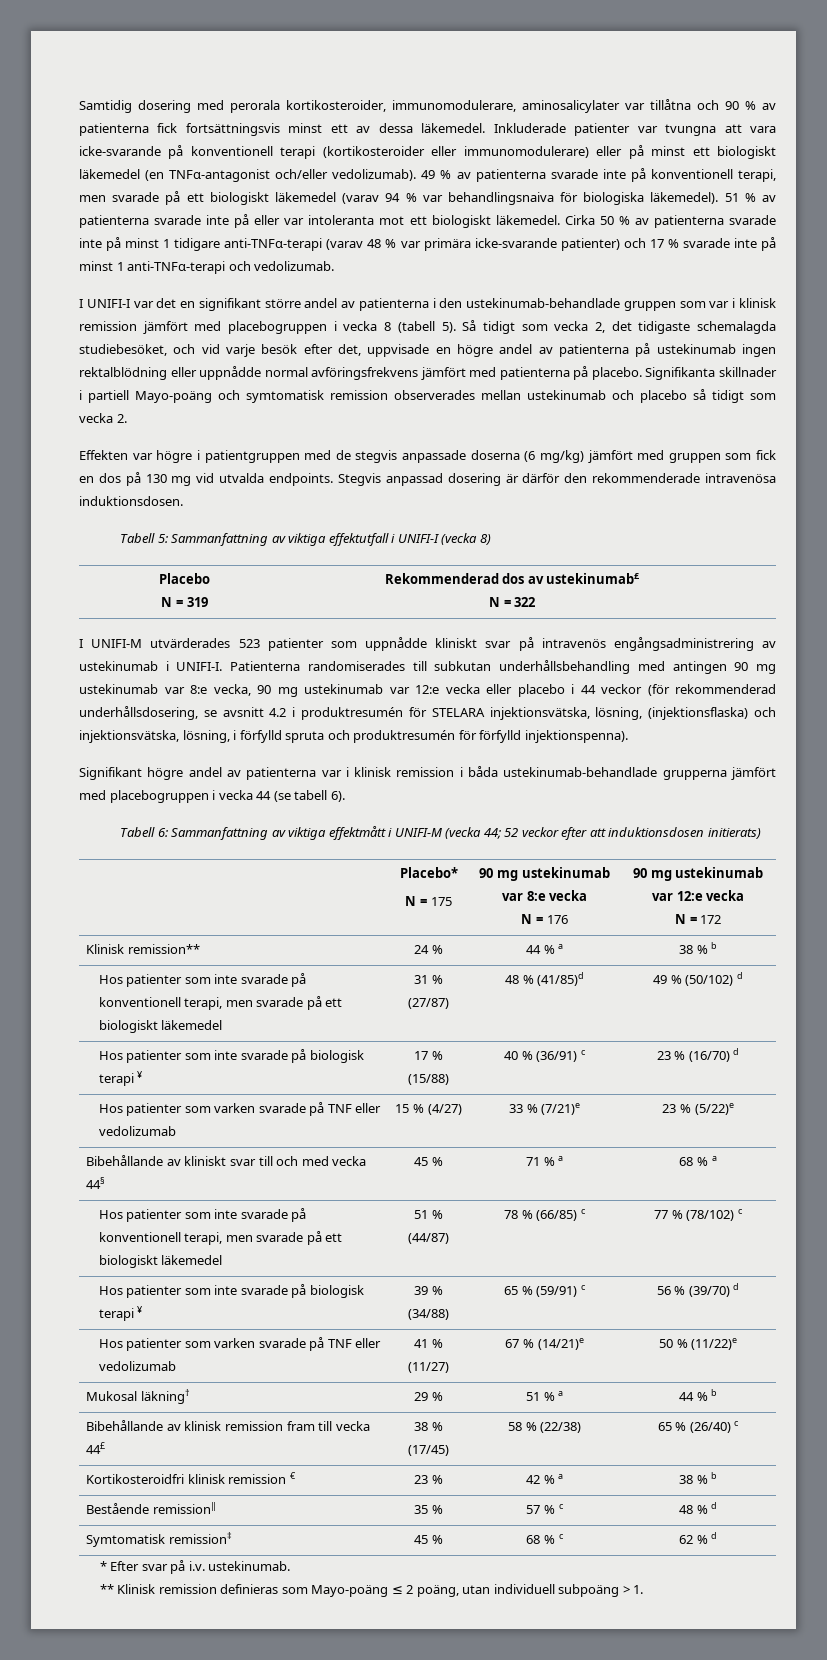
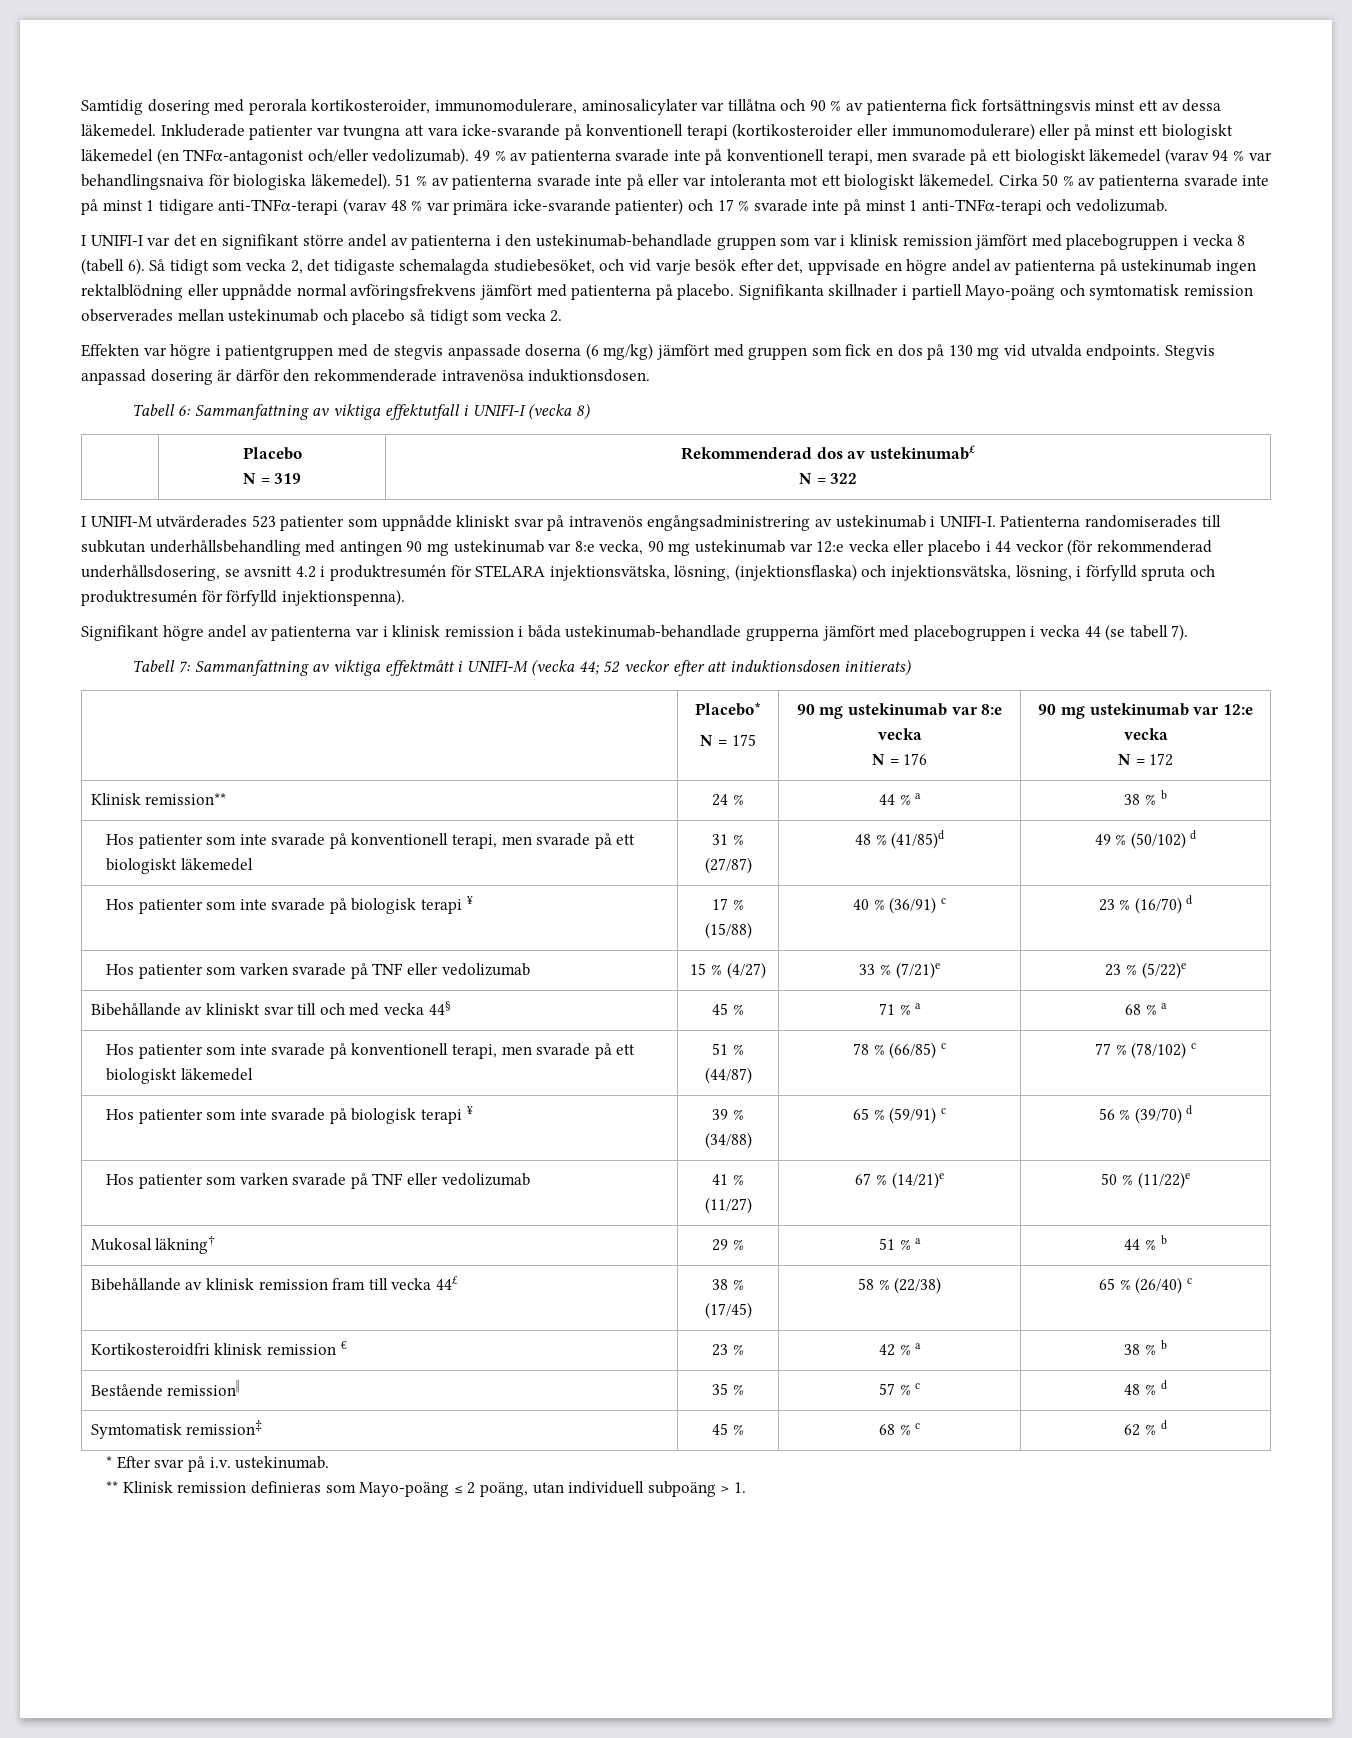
- I UNIFI-I var det en signifikant större andel av patienterna i den ustekinumab-behandlade gruppen som var i klinisk remission jämfört med placebogruppen i vecka 8 (tabell 5).
+ I UNIFI-I var det en signifikant större andel av patienterna i den ustekinumab-behandlade gruppen som var i klinisk remission jämfört med placebogruppen i vecka 8 (tabell 6).
- Tabell 5: Sammanfattning av viktiga effektutfall i UNIFI-I (vecka 8)
+ Tabell 6: Sammanfattning av viktiga effektutfall i UNIFI-I (vecka 8)
- Signifikant högre andel av patienterna var i klinisk remission i båda ustekinumab-behandlade grupperna jämfört med placebogruppen i vecka 44 (se tabell 6).
- Tabell 6: Sammanfattning av viktiga effektmått i UNIFI-M (vecka 44; 52 veckor efter att induktionsdosen initierats)
+ Signifikant högre andel av patienterna var i klinisk remission i båda ustekinumab-behandlade grupperna jämfört med placebogruppen i vecka 44 (se tabell 7).
+ Tabell 7: Sammanfattning av viktiga effektmått i UNIFI-M (vecka 44; 52 veckor efter att induktionsdosen initierats)

